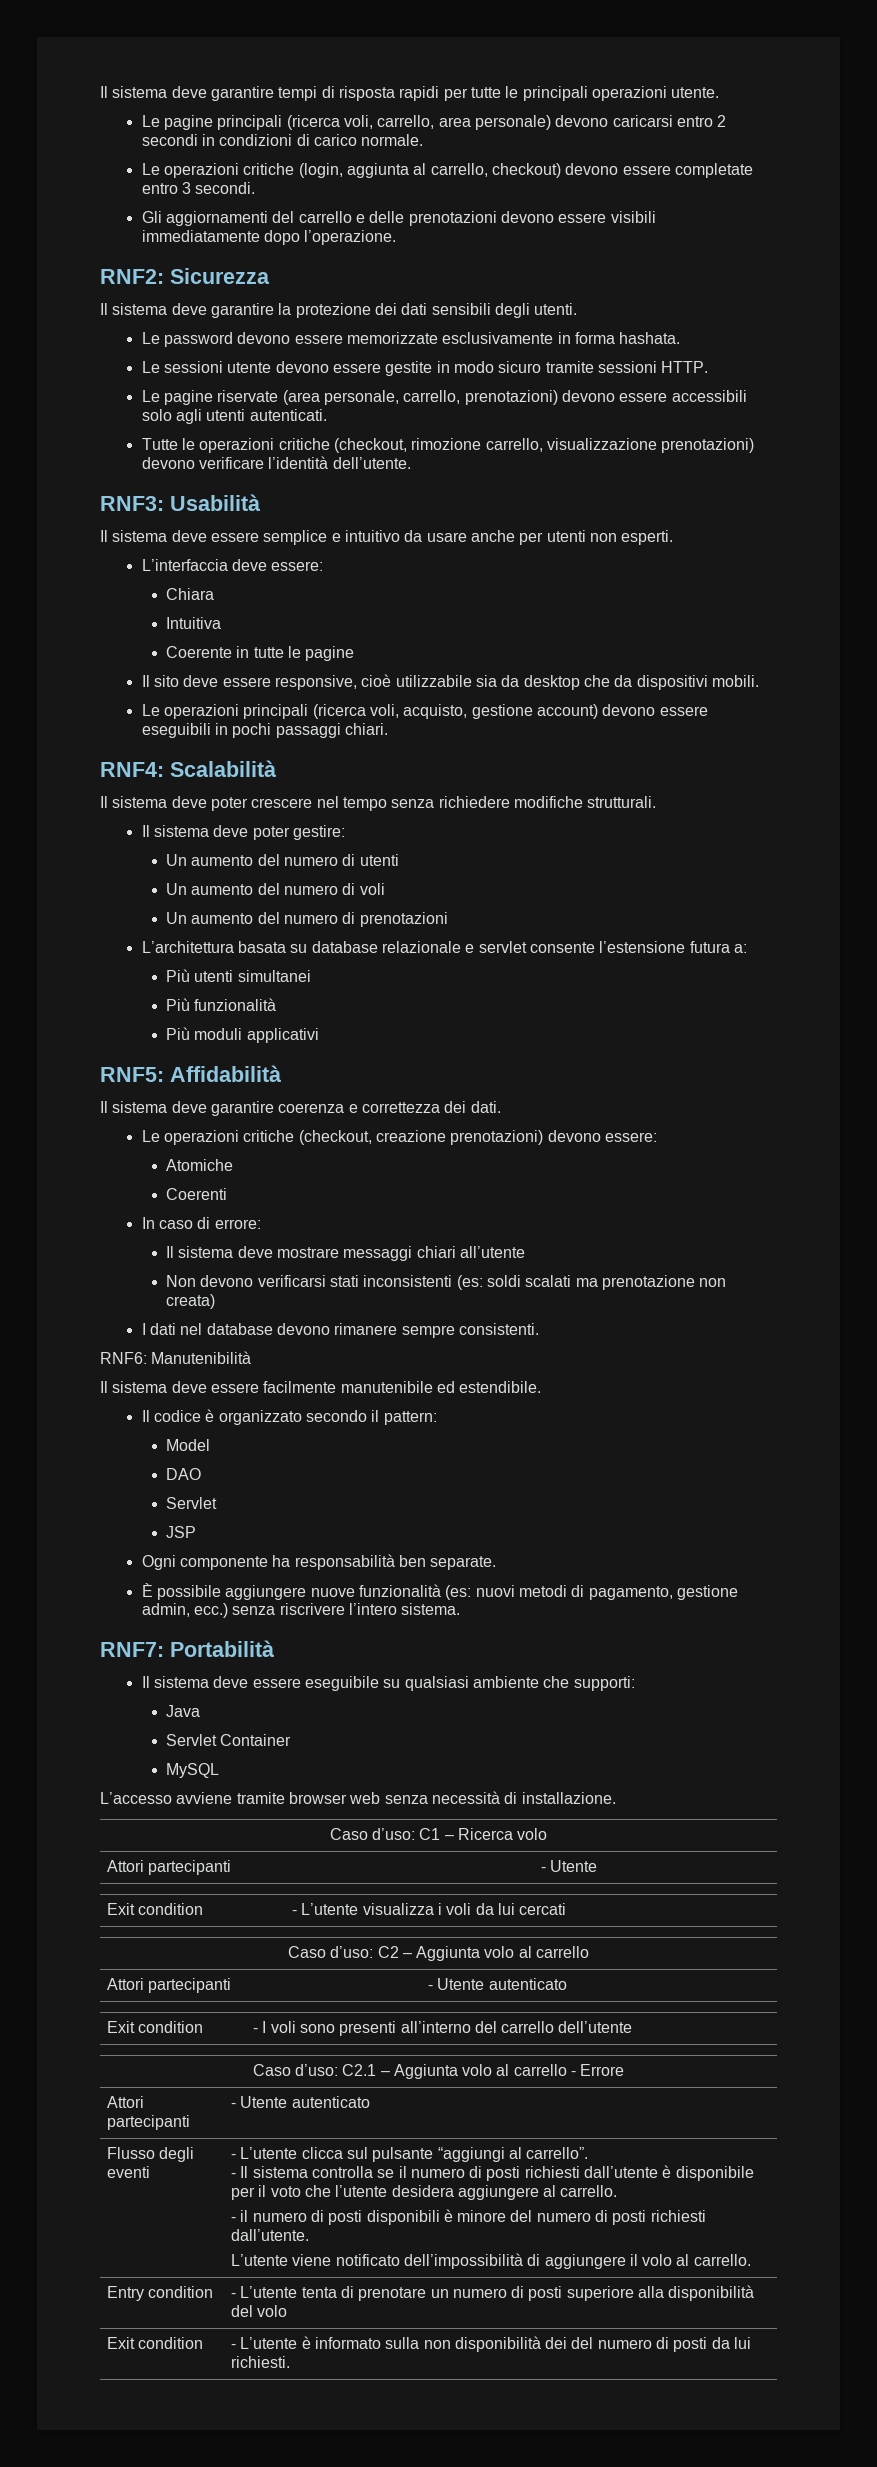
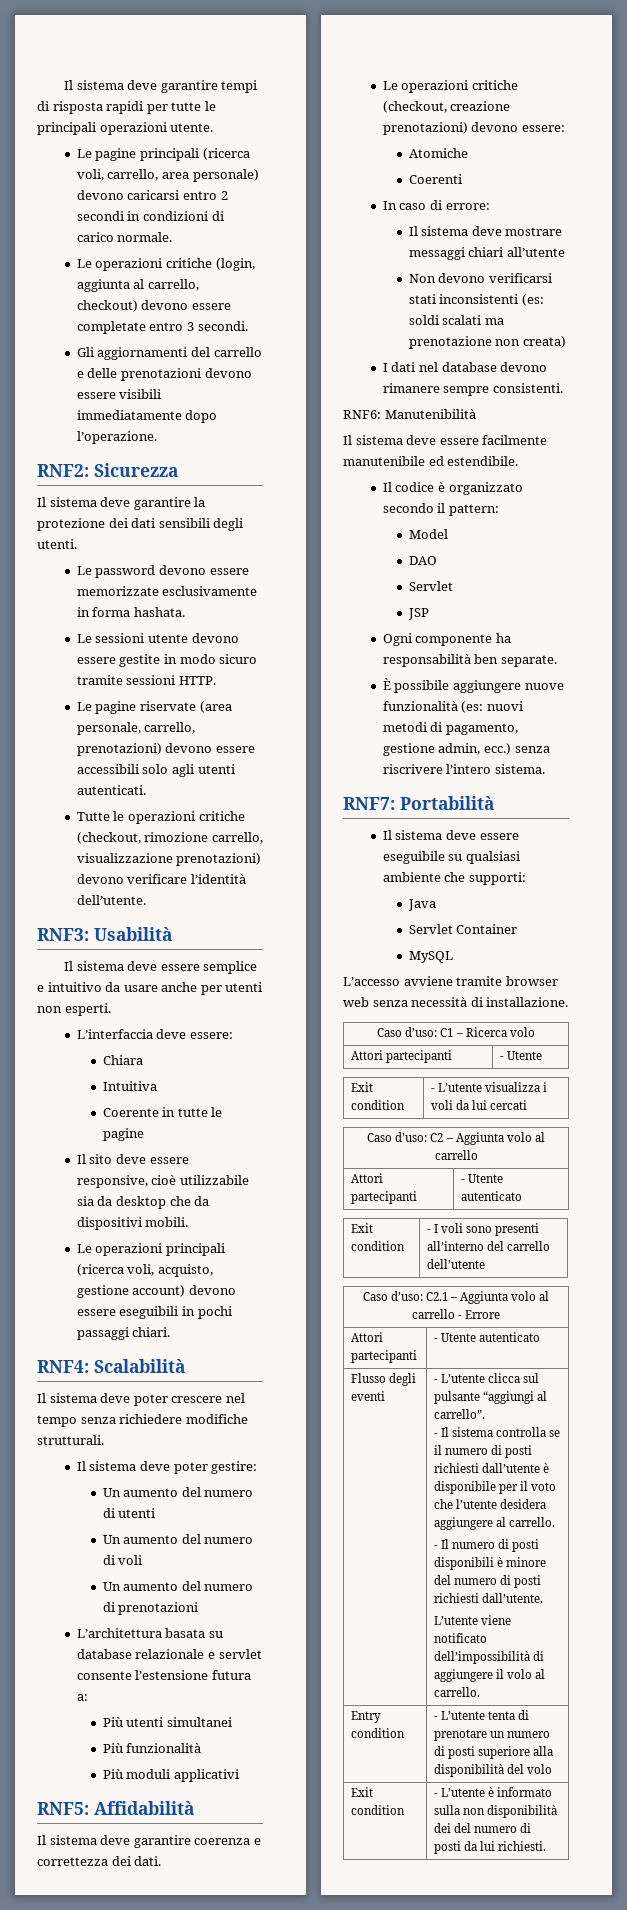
- - il numero di posti disponibili è minore del numero di posti richiesti dall’utente.
+ - Il numero di posti disponibili è minore del numero di posti richiesti dall’utente.

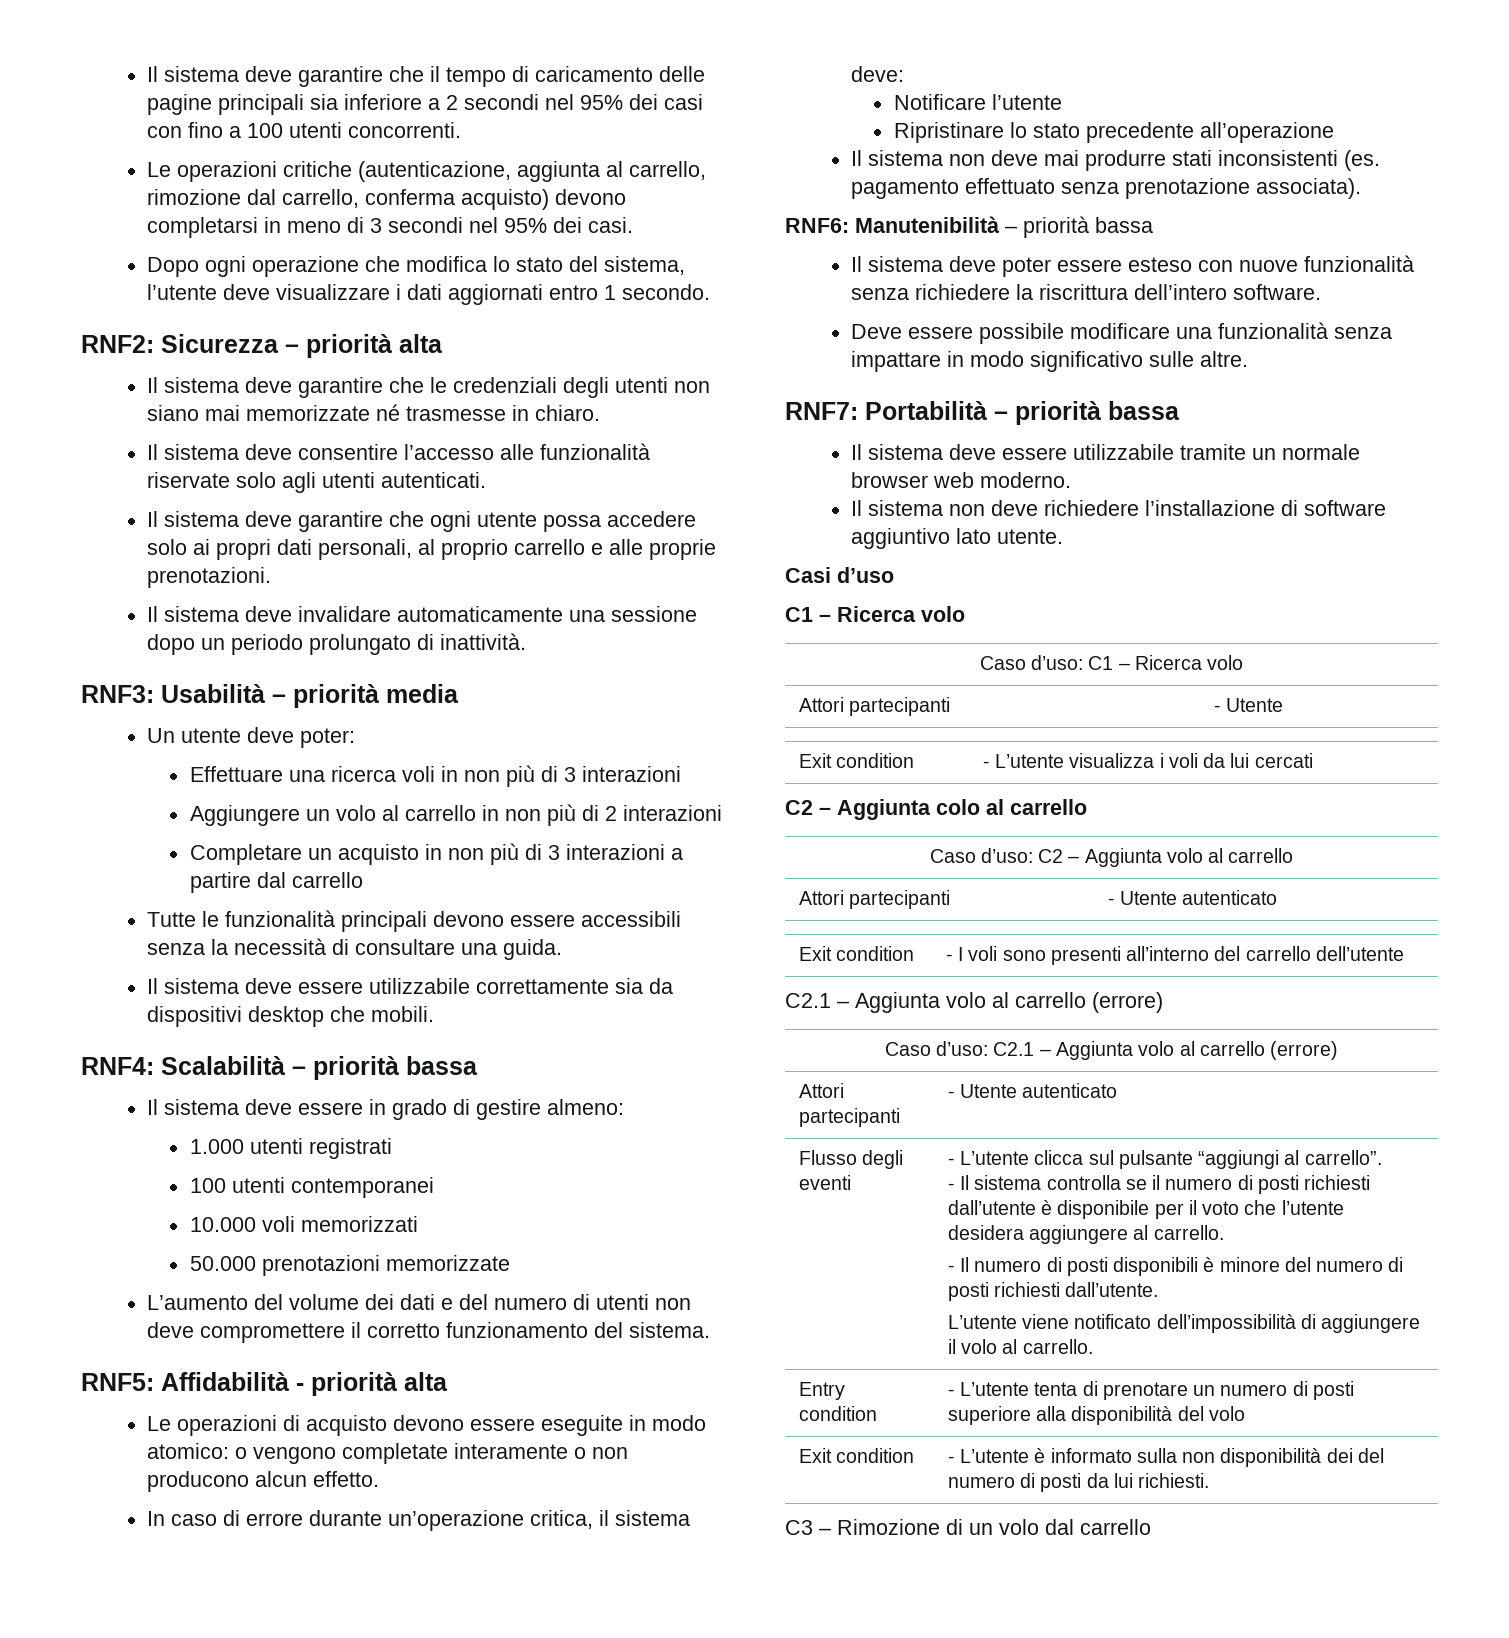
- Il sistema deve garantire tempi di risposta rapidi per tutte le principali operazioni utente.
- Le pagine principali (ricerca voli, carrello, area personale) devono caricarsi entro 2 secondi in condizioni di carico normale.
- Le operazioni critiche (login, aggiunta al carrello, checkout) devono essere completate entro 3 secondi.
- Gli aggiornamenti del carrello e delle prenotazioni devono essere visibili immediatamente dopo l’operazione.
+ Il sistema deve garantire che il tempo di caricamento delle pagine principali sia inferiore a 2 secondi nel 95% dei casi con fino a 100 utenti concorrenti.
+ Le operazioni critiche (autenticazione, aggiunta al carrello, rimozione dal carrello, conferma acquisto) devono completarsi in meno di 3 secondi nel 95% dei casi.
+ Dopo ogni operazione che modifica lo stato del sistema, l’utente deve visualizzare i dati aggiornati entro 1 secondo.
- RNF2: Sicurezza
- Il sistema deve garantire la protezione dei dati sensibili degli utenti.
- Le password devono essere memorizzate esclusivamente in forma hashata.
- Le sessioni utente devono essere gestite in modo sicuro tramite sessioni HTTP.
- Le pagine riservate (area personale, carrello, prenotazioni) devono essere accessibili solo agli utenti autenticati.
- Tutte le operazioni critiche (checkout, rimozione carrello, visualizzazione prenotazioni) devono verificare l’identità dell’utente.
- RNF3: Usabilità
- Il sistema deve essere semplice e intuitivo da usare anche per utenti non esperti.
- L’interfaccia deve essere:
- Chiara
- Intuitiva
- Coerente in tutte le pagine
- Il sito deve essere responsive, cioè utilizzabile sia da desktop che da dispositivi mobili.
- Le operazioni principali (ricerca voli, acquisto, gestione account) devono essere eseguibili in pochi passaggi chiari.
- RNF4: Scalabilità
- Il sistema deve poter crescere nel tempo senza richiedere modifiche strutturali.
- Il sistema deve poter gestire:
- Un aumento del numero di utenti
- Un aumento del numero di voli
- Un aumento del numero di prenotazioni
- L’architettura basata su database relazionale e servlet consente l’estensione futura a:
- Più utenti simultanei
- Più funzionalità
- Più moduli applicativi
- RNF5: Affidabilità
- Il sistema deve garantire coerenza e correttezza dei dati.
- Le operazioni critiche (checkout, creazione prenotazioni) devono essere:
- Atomiche
- Coerenti
- In caso di errore:
- Il sistema deve mostrare messaggi chiari all’utente
- Non devono verificarsi stati inconsistenti (es: soldi scalati ma prenotazione non creata)
- I dati nel database devono rimanere sempre consistenti.
- RNF6: Manutenibilità
- Il sistema deve essere facilmente manutenibile ed estendibile.
- Il codice è organizzato secondo il pattern:
- Model
- DAO
- Servlet
- JSP
- Ogni componente ha responsabilità ben separate.
- È possibile aggiungere nuove funzionalità (es: nuovi metodi di pagamento, gestione admin, ecc.) senza riscrivere l’intero sistema.
- RNF7: Portabilità
- Il sistema deve essere eseguibile su qualsiasi ambiente che supporti:
- Java
- Servlet Container
- MySQL
- L’accesso avviene tramite browser web senza necessità di installazione.
+ RNF2: Sicurezza – priorità alta
+ Il sistema deve garantire che le credenziali degli utenti non siano mai memorizzate né trasmesse in chiaro.
+ Il sistema deve consentire l’accesso alle funzionalità riservate solo agli utenti autenticati.
+ Il sistema deve garantire che ogni utente possa accedere solo ai propri dati personali, al proprio carrello e alle proprie prenotazioni.
+ Il sistema deve invalidare automaticamente una sessione dopo un periodo prolungato di inattività.
+ RNF3: Usabilità – priorità media
+ Un utente deve poter:
+ Effettuare una ricerca voli in non più di 3 interazioni
+ Aggiungere un volo al carrello in non più di 2 interazioni
+ Completare un acquisto in non più di 3 interazioni a partire dal carrello
+ Tutte le funzionalità principali devono essere accessibili senza la necessità di consultare una guida.
+ Il sistema deve essere utilizzabile correttamente sia da dispositivi desktop che mobili.
+ RNF4: Scalabilità – priorità bassa
+ Il sistema deve essere in grado di gestire almeno:
+ 1.000 utenti registrati
+ 100 utenti contemporanei
+ 10.000 voli memorizzati
+ 50.000 prenotazioni memorizzate
+ L’aumento del volume dei dati e del numero di utenti non deve compromettere il corretto funzionamento del sistema.
+ RNF5: Affidabilità - priorità alta
+ Le operazioni di acquisto devono essere eseguite in modo atomico: o vengono completate interamente o non producono alcun effetto.
+ In caso di errore durante un’operazione critica, il sistema deve:
+ Notificare l’utente
+ Ripristinare lo stato precedente all’operazione
+ Il sistema non deve mai produrre stati inconsistenti (es. pagamento effettuato senza prenotazione associata).
+ RNF6: Manutenibilità – priorità bassa
+ Il sistema deve poter essere esteso con nuove funzionalità senza richiedere la riscrittura dell’intero software.
+ Deve essere possibile modificare una funzionalità senza impattare in modo significativo sulle altre.
+ RNF7: Portabilità – priorità bassa
+ Il sistema deve essere utilizzabile tramite un normale browser web moderno.
+ Il sistema non deve richiedere l’installazione di software aggiuntivo lato utente.
+ Casi d’uso
+ C1 – Ricerca volo
+ C2 – Aggiunta colo al carrello
  Exit condition | - I voli sono presenti all’interno del carrello dell’utente
+ C2.1 – Aggiunta volo al carrello (errore)
- Caso d’uso: C2.1 – Aggiunta volo al carrello - Errore
+ Caso d’uso: C2.1 – Aggiunta volo al carrello (errore)
+ C3 – Rimozione di un volo dal carrello

